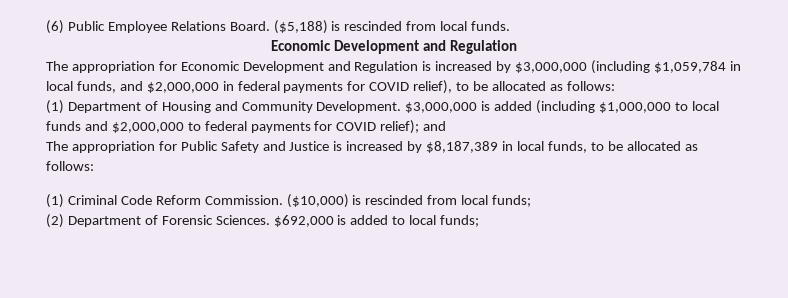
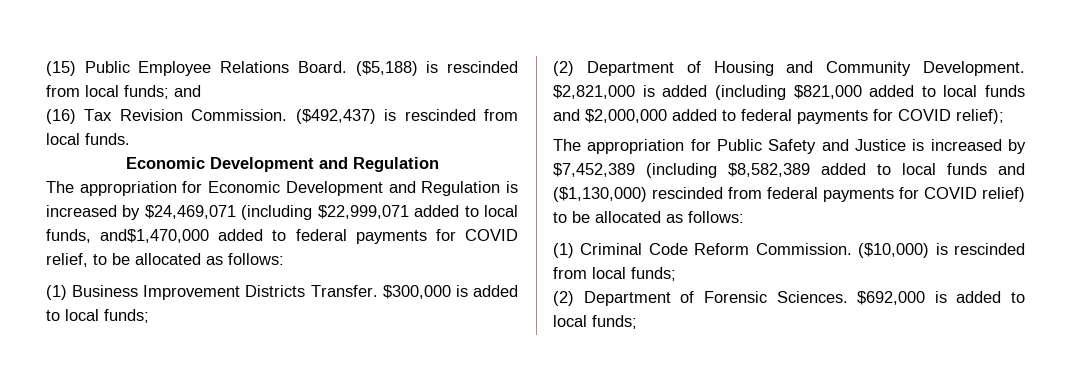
- (6) Public Employee Relations Board.
+ (15) Public Employee Relations Board.
- ($5,188) is rescinded from local funds.
+ ($5,188) is rescinded from local funds; and
+ (16) Tax Revision Commission. ($492,437) is rescinded from local funds.
- The appropriation for Economic Development and Regulation is increased by $3,000,000 (including $1,059,784 in local funds, and $2,000,000 in federal payments for COVID relief), to be allocated as follows:
- (1) Department of Housing and Community Development.
+ The appropriation for Economic Development and Regulation is increased by $24,469,071 (including $22,999,071 added to local funds, and$1,470,000 added to federal payments for COVID relief, to be allocated as follows:
+ (1) Business Improvement Districts Transfer. $300,000 is added to local funds;
+ (2) Department of Housing and Community Development.
- $3,000,000 is added (including $1,000,000 to local funds and $2,000,000 to federal payments for COVID relief); and
+ $2,821,000 is added (including $821,000 added to local funds and $2,000,000 added to federal payments for COVID relief);
- The appropriation for Public Safety and Justice is increased by $8,187,389 in local funds, to be allocated as follows:
+ The appropriation for Public Safety and Justice is increased by $7,452,389 (including $8,582,389 added to local funds and ($1,130,000) rescinded from federal payments for COVID relief) to be allocated as follows:

